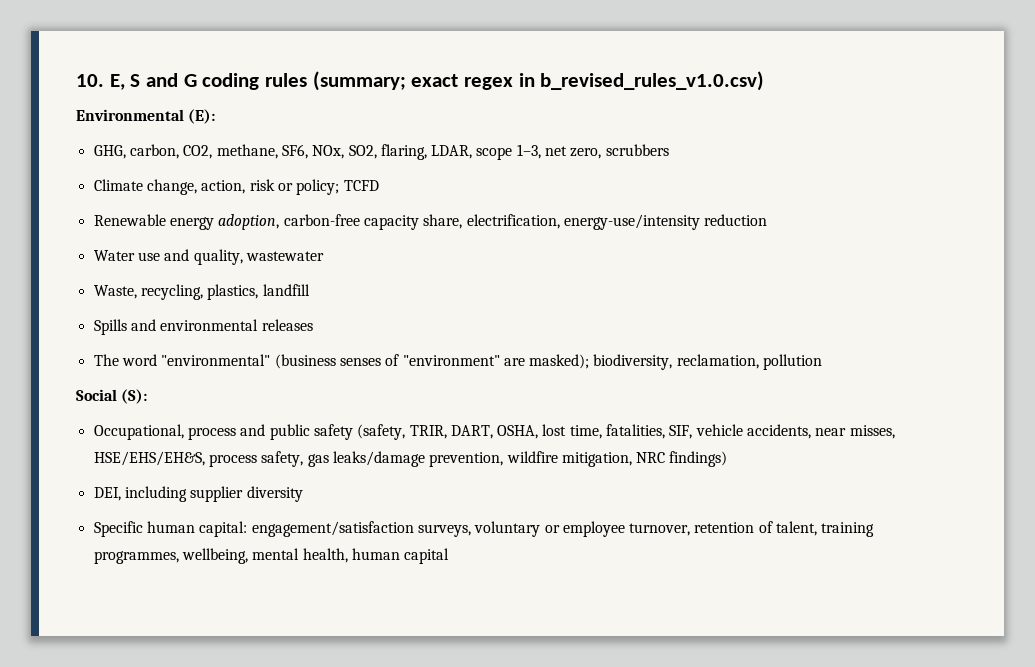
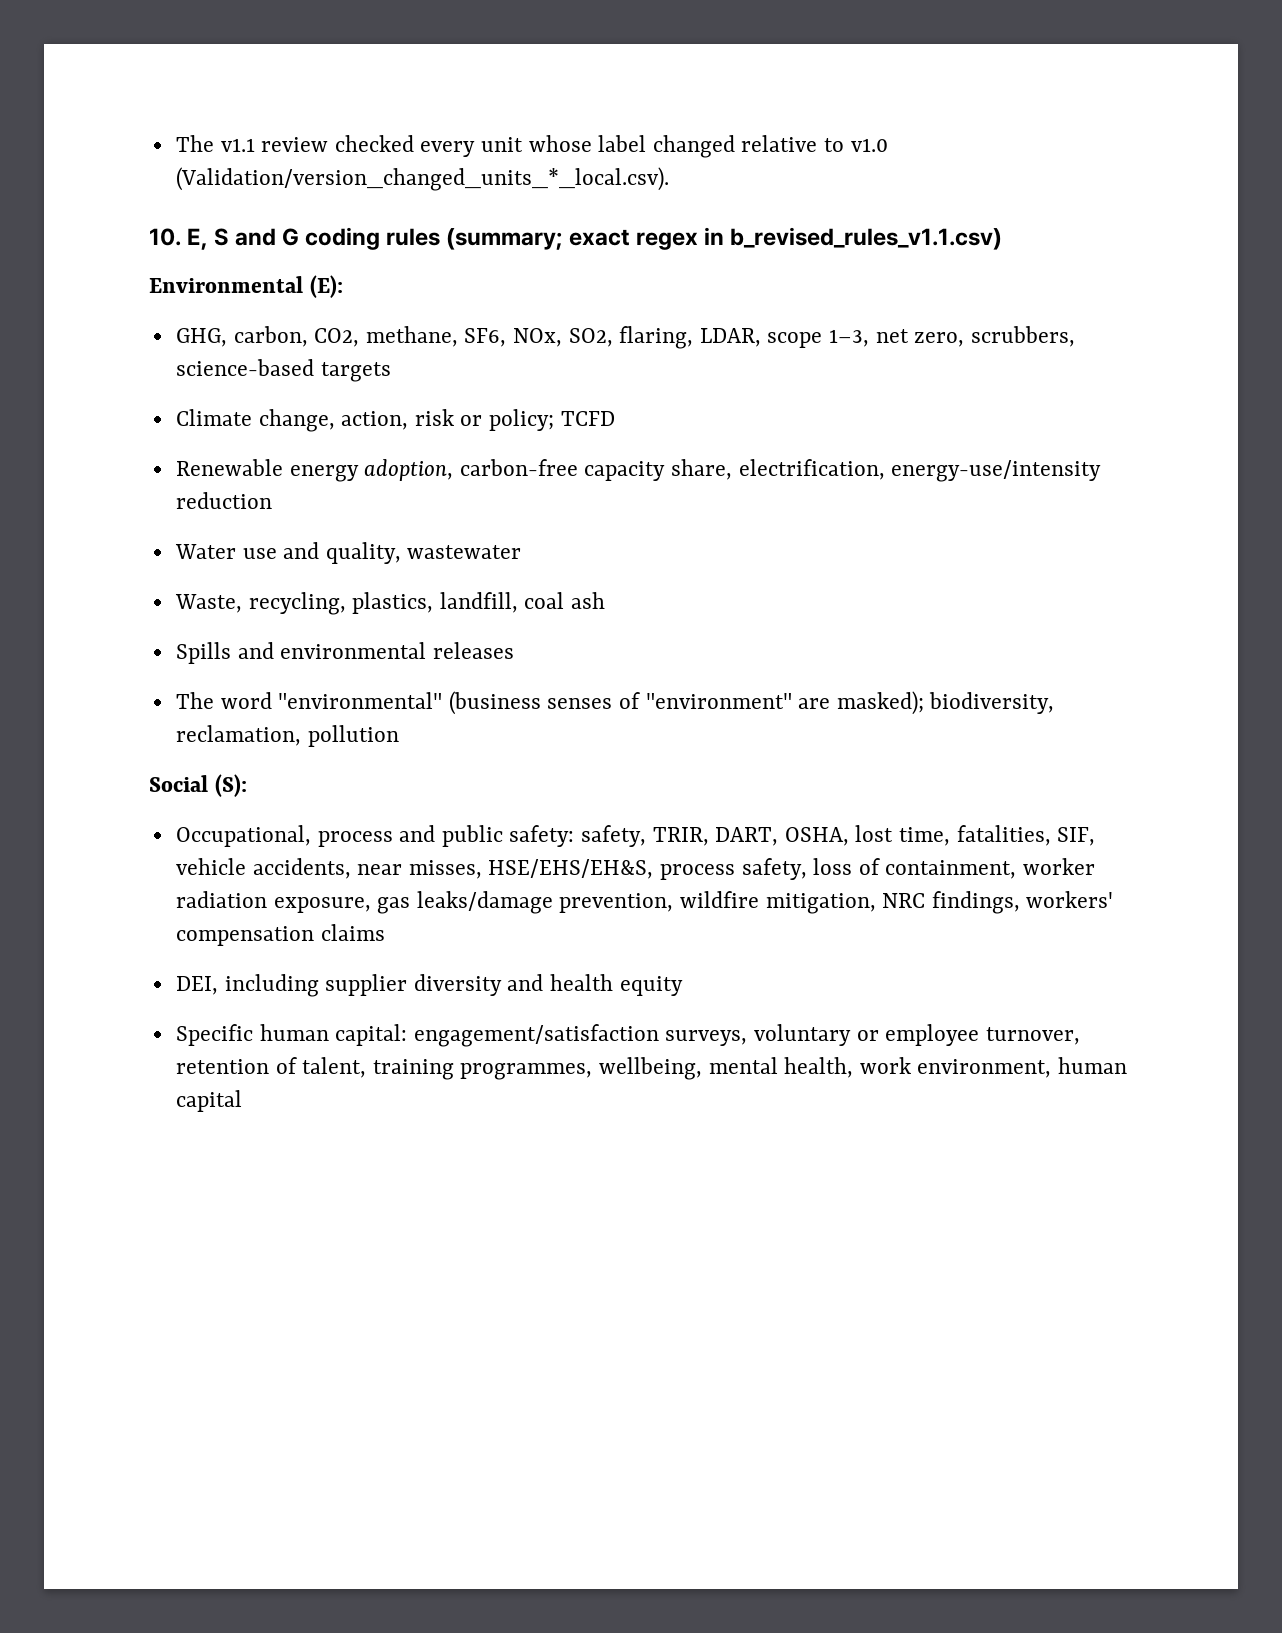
+ The v1.1 review checked every unit whose label changed relative to v1.0 (Validation/version_changed_units_*_local.csv).
- 10. E, S and G coding rules (summary; exact regex in b_revised_rules_v1.0.csv)
+ 10. E, S and G coding rules (summary; exact regex in b_revised_rules_v1.1.csv)
- GHG, carbon, CO2, methane, SF6, NOx, SO2, flaring, LDAR, scope 1–3, net zero, scrubbers
+ GHG, carbon, CO2, methane, SF6, NOx, SO2, flaring, LDAR, scope 1–3, net zero, scrubbers, science-based targets
- Waste, recycling, plastics, landfill
+ Waste, recycling, plastics, landfill, coal ash
- Occupational, process and public safety (safety, TRIR, DART, OSHA, lost time, fatalities, SIF, vehicle accidents, near misses, HSE/EHS/EH&S, process safety, gas leaks/damage prevention, wildfire mitigation, NRC findings)
+ Occupational, process and public safety: safety, TRIR, DART, OSHA, lost time, fatalities, SIF, vehicle accidents, near misses, HSE/EHS/EH&S, process safety, loss of containment, worker radiation exposure, gas leaks/damage prevention, wildfire mitigation, NRC findings, workers' compensation claims
- DEI, including supplier diversity
+ DEI, including supplier diversity and health equity
- Specific human capital: engagement/satisfaction surveys, voluntary or employee turnover, retention of talent, training programmes, wellbeing, mental health, human capital
+ Specific human capital: engagement/satisfaction surveys, voluntary or employee turnover, retention of talent, training programmes, wellbeing, mental health, work environment, human capital

